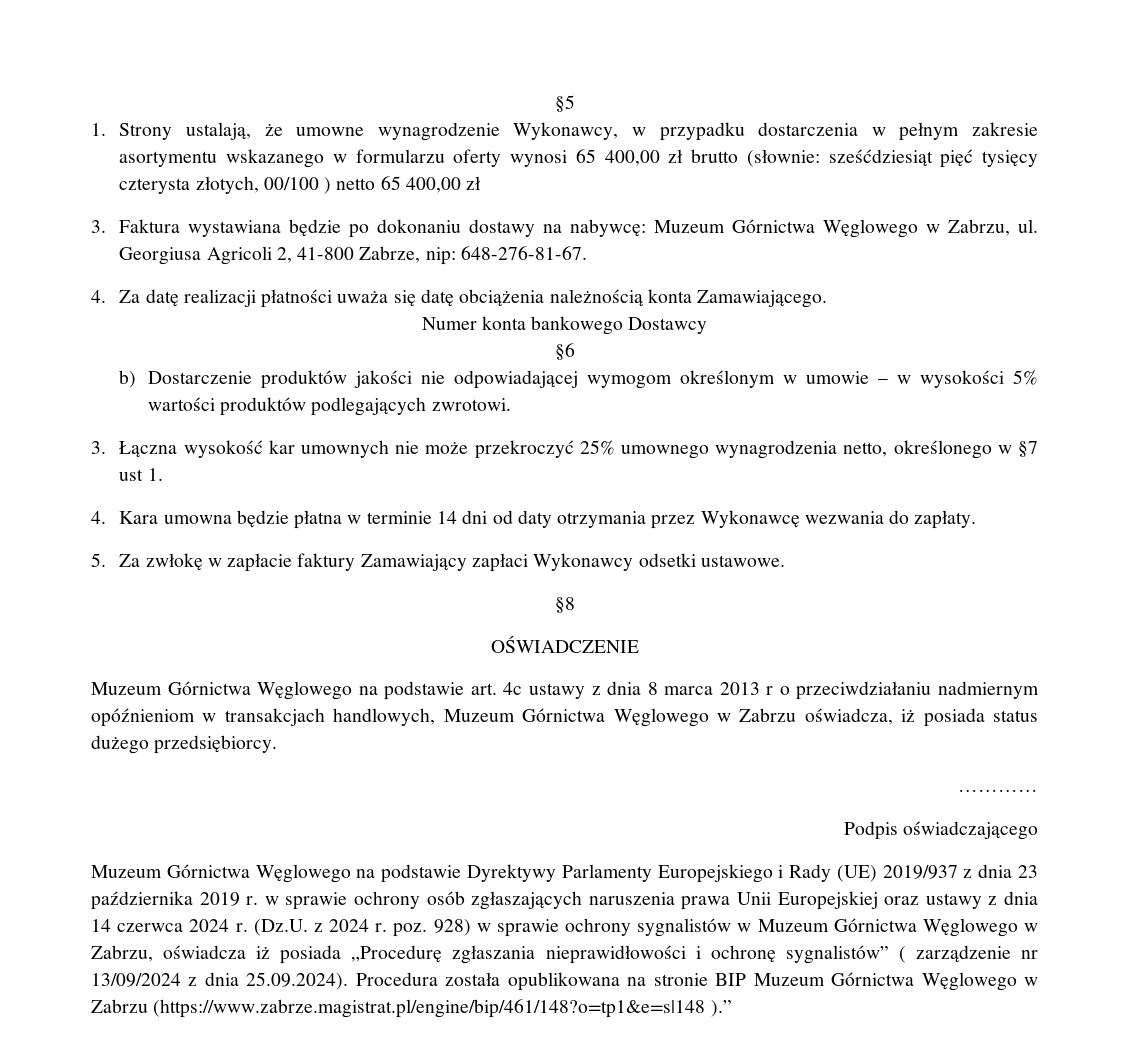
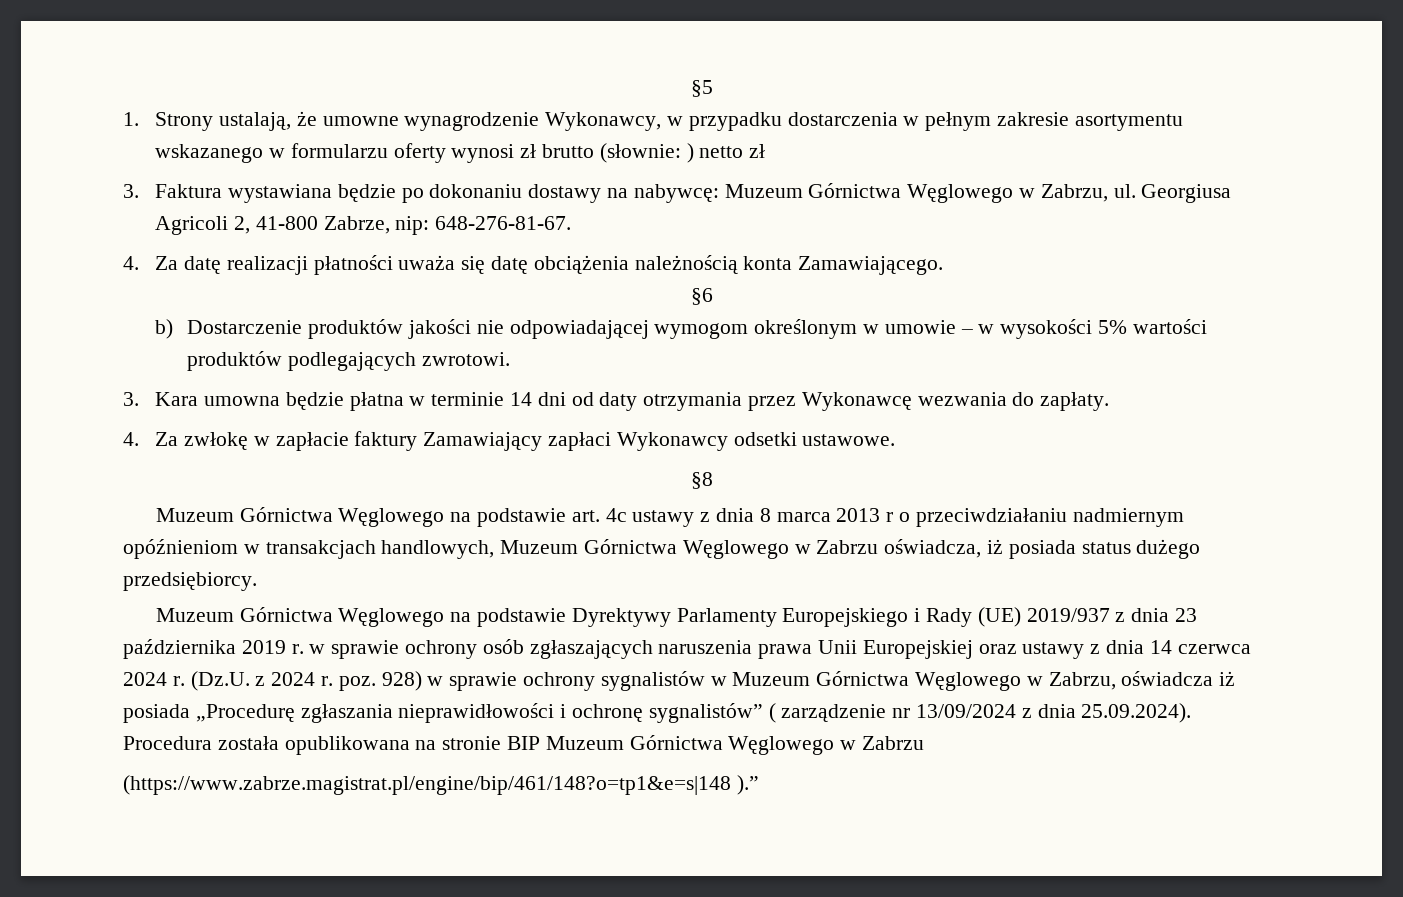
- 1. Strony ustalają, że umowne wynagrodzenie Wykonawcy, w przypadku dostarczenia w pełnym zakresie asortymentu wskazanego w formularzu oferty wynosi 65 400,00 zł brutto (słownie: sześćdziesiąt pięć tysięcy czterysta złotych, 00/100 ) netto 65 400,00 zł
+ 1. Strony ustalają, że umowne wynagrodzenie Wykonawcy, w przypadku dostarczenia w pełnym zakresie asortymentu wskazanego w formularzu oferty wynosi zł brutto (słownie: ) netto zł
- Numer konta bankowego Dostawcy
- 3. Łączna wysokość kar umownych nie może przekroczyć 25% umownego wynagrodzenia netto, określonego w §7 ust 1.
- 4. Kara umowna będzie płatna w terminie 14 dni od daty otrzymania przez Wykonawcę wezwania do zapłaty.
+ 3. Kara umowna będzie płatna w terminie 14 dni od daty otrzymania przez Wykonawcę wezwania do zapłaty.
- 5. Za zwłokę w zapłacie faktury Zamawiający zapłaci Wykonawcy odsetki ustawowe.
+ 4. Za zwłokę w zapłacie faktury Zamawiający zapłaci Wykonawcy odsetki ustawowe.
- OŚWIADCZENIE
- …………
- Podpis oświadczającego
- (Dz.U. z 2024 r. poz. 928) w sprawie ochrony sygnalistów w Muzeum Górnictwa Węglowego w Zabrzu, oświadcza iż posiada „Procedurę zgłaszania nieprawidłowości i ochronę sygnalistów” ( zarządzenie nr 13/09/2024 z dnia 25.09.2024). Procedura została opublikowana na stronie BIP Muzeum Górnictwa Węglowego w Zabrzu (https://www.zabrze.magistrat.pl/engine/bip/461/148?o=tp1&e=s|148 ).”
+ (Dz.U. z 2024 r. poz. 928) w sprawie ochrony sygnalistów w Muzeum Górnictwa Węglowego w Zabrzu, oświadcza iż posiada „Procedurę zgłaszania nieprawidłowości i ochronę sygnalistów” ( zarządzenie nr 13/09/2024 z dnia 25.09.2024). Procedura została opublikowana na stronie BIP Muzeum Górnictwa Węglowego w Zabrzu
+ (https://www.zabrze.magistrat.pl/engine/bip/461/148?o=tp1&e=s|148 ).”

